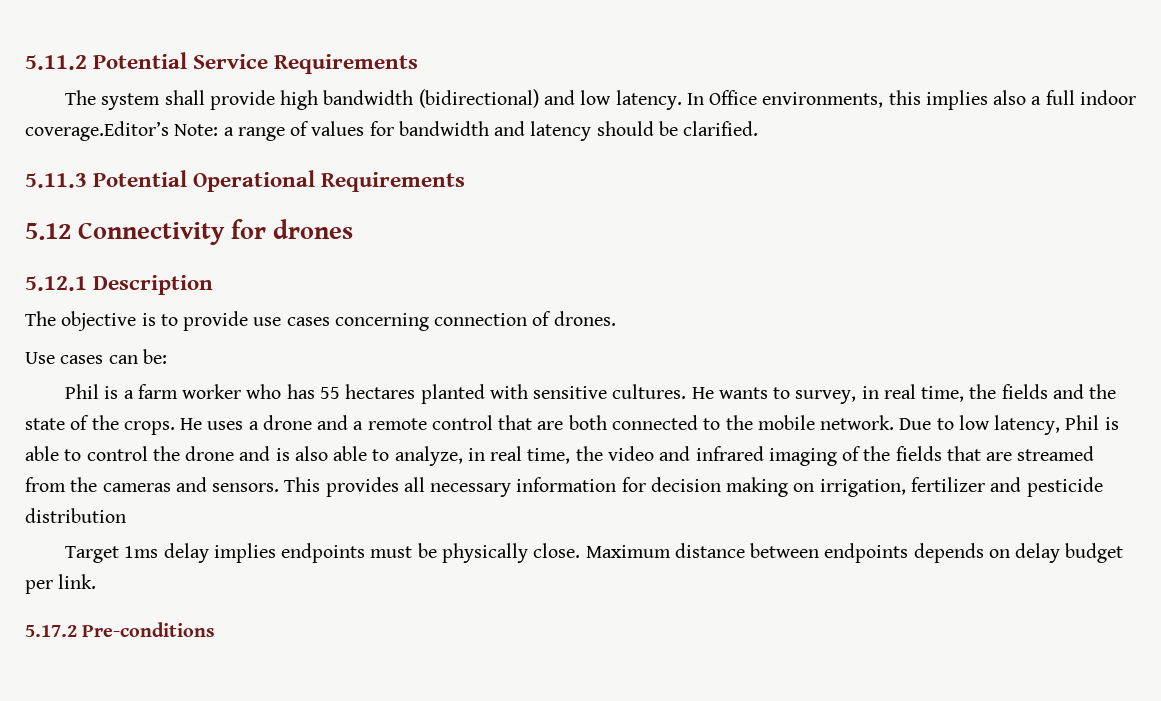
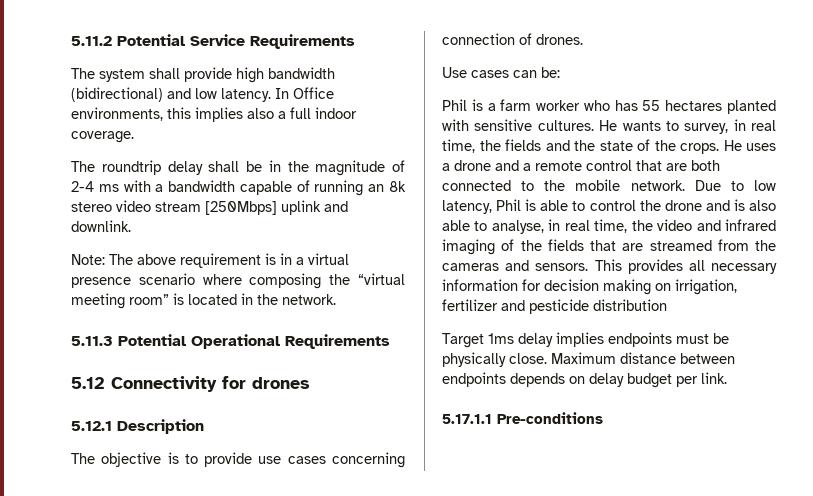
- In Office environments, this implies also a full indoor coverage.Editor’s Note: a range of values for bandwidth and latency should be clarified.
+ In Office environments, this implies also a full indoor coverage.
+ The roundtrip delay shall be in the magnitude of 2-4 ms with a bandwidth capable of running an 8k stereo video stream [250Mbps] uplink and downlink.
+ Note: The above requirement is in a virtual presence scenario where composing the “virtual meeting room” is located in the network.
- Due to low latency, Phil is able to control the drone and is also able to analyze, in real time, the video and infrared imaging of the fields that are streamed from the cameras and sensors.
+ Due to low latency, Phil is able to control the drone and is also able to analyse, in real time, the video and infrared imaging of the fields that are streamed from the cameras and sensors.
- 5.17.2 Pre-conditions
+ 5.17.1.1 Pre-conditions

